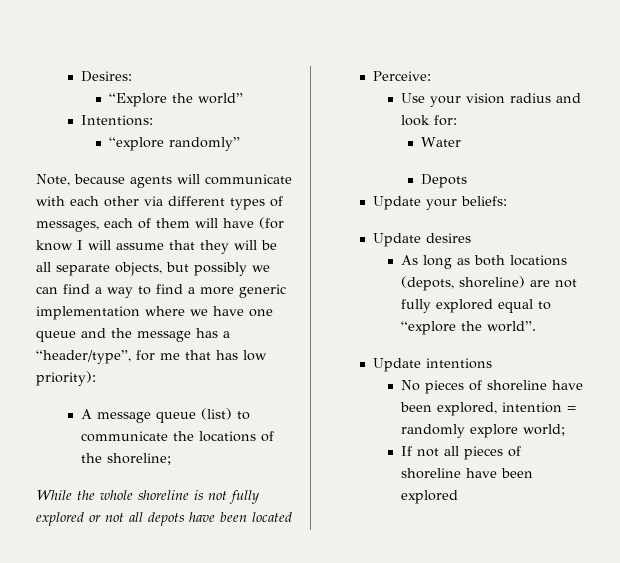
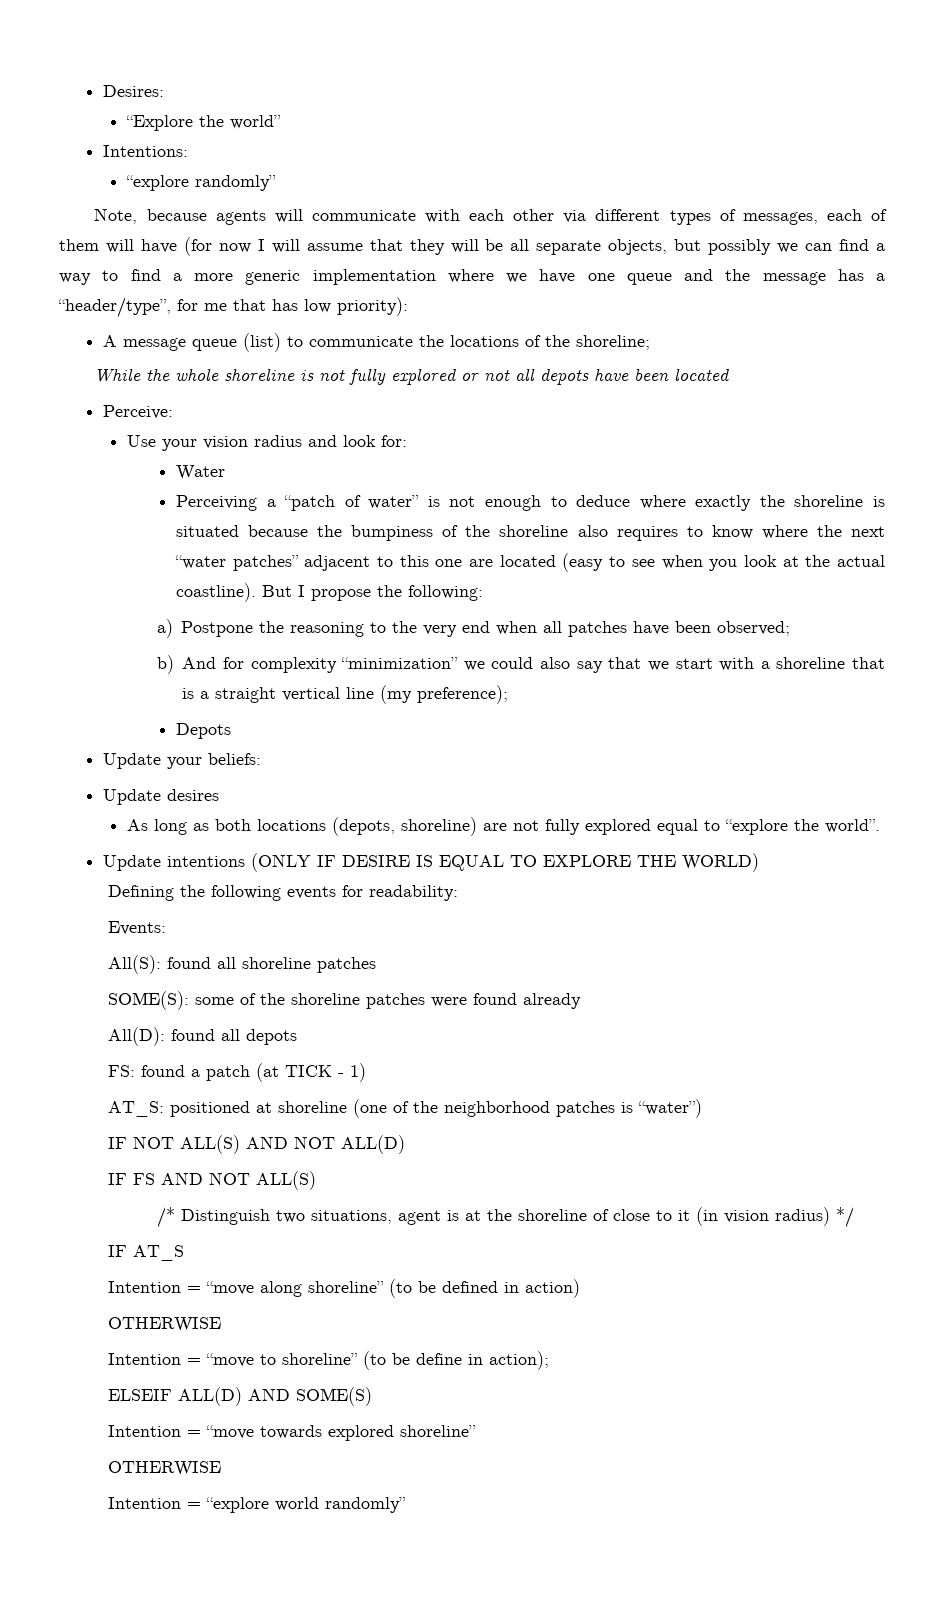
- Note, because agents will communicate with each other via different types of messages, each of them will have (for know I will assume that they will be all separate objects, but possibly we can find a way to find a more generic implementation where we have one queue and the message has a “header/type”, for me that has low priority):
+ Note, because agents will communicate with each other via different types of messages, each of them will have (for now I will assume that they will be all separate objects, but possibly we can find a way to find a more generic implementation where we have one queue and the message has a “header/type”, for me that has low priority):
+ Perceiving a “patch of water” is not enough to deduce where exactly the shoreline is situated because the bumpiness of the shoreline also requires to know where the next “water patches” adjacent to this one are located (easy to see when you look at the actual coastline). But I propose the following:
+ a) Postpone the reasoning to the very end when all patches have been observed;
+ b) And for complexity “minimization” we could also say that we start with a shoreline that is a straight vertical line (my preference);
- Update intentions
- No pieces of shoreline have been explored, intention = randomly explore world;
- If not all pieces of shoreline have been explored
+ Update intentions (ONLY IF DESIRE IS EQUAL TO EXPLORE THE WORLD)
+ Defining the following events for readability:
+ Events:
+ All(S): found all shoreline patches
+ SOME(S): some of the shoreline patches were found already
+ All(D): found all depots
+ FS: found a patch (at TICK - 1)
+ AT_S: positioned at shoreline (one of the neighborhood patches is “water”)
+ IF NOT ALL(S) AND NOT ALL(D)
+ IF FS AND NOT ALL(S)
+ /* Distinguish two situations, agent is at the shoreline of close to it (in vision radius) */
+ IF AT_S
+ Intention = “move along shoreline” (to be defined in action)
+ OTHERWISE
+ Intention = “move to shoreline” (to be define in action);
+ ELSEIF ALL(D) AND SOME(S)
+ Intention = “move towards explored shoreline”
+ OTHERWISE
+ Intention = “explore world randomly”

